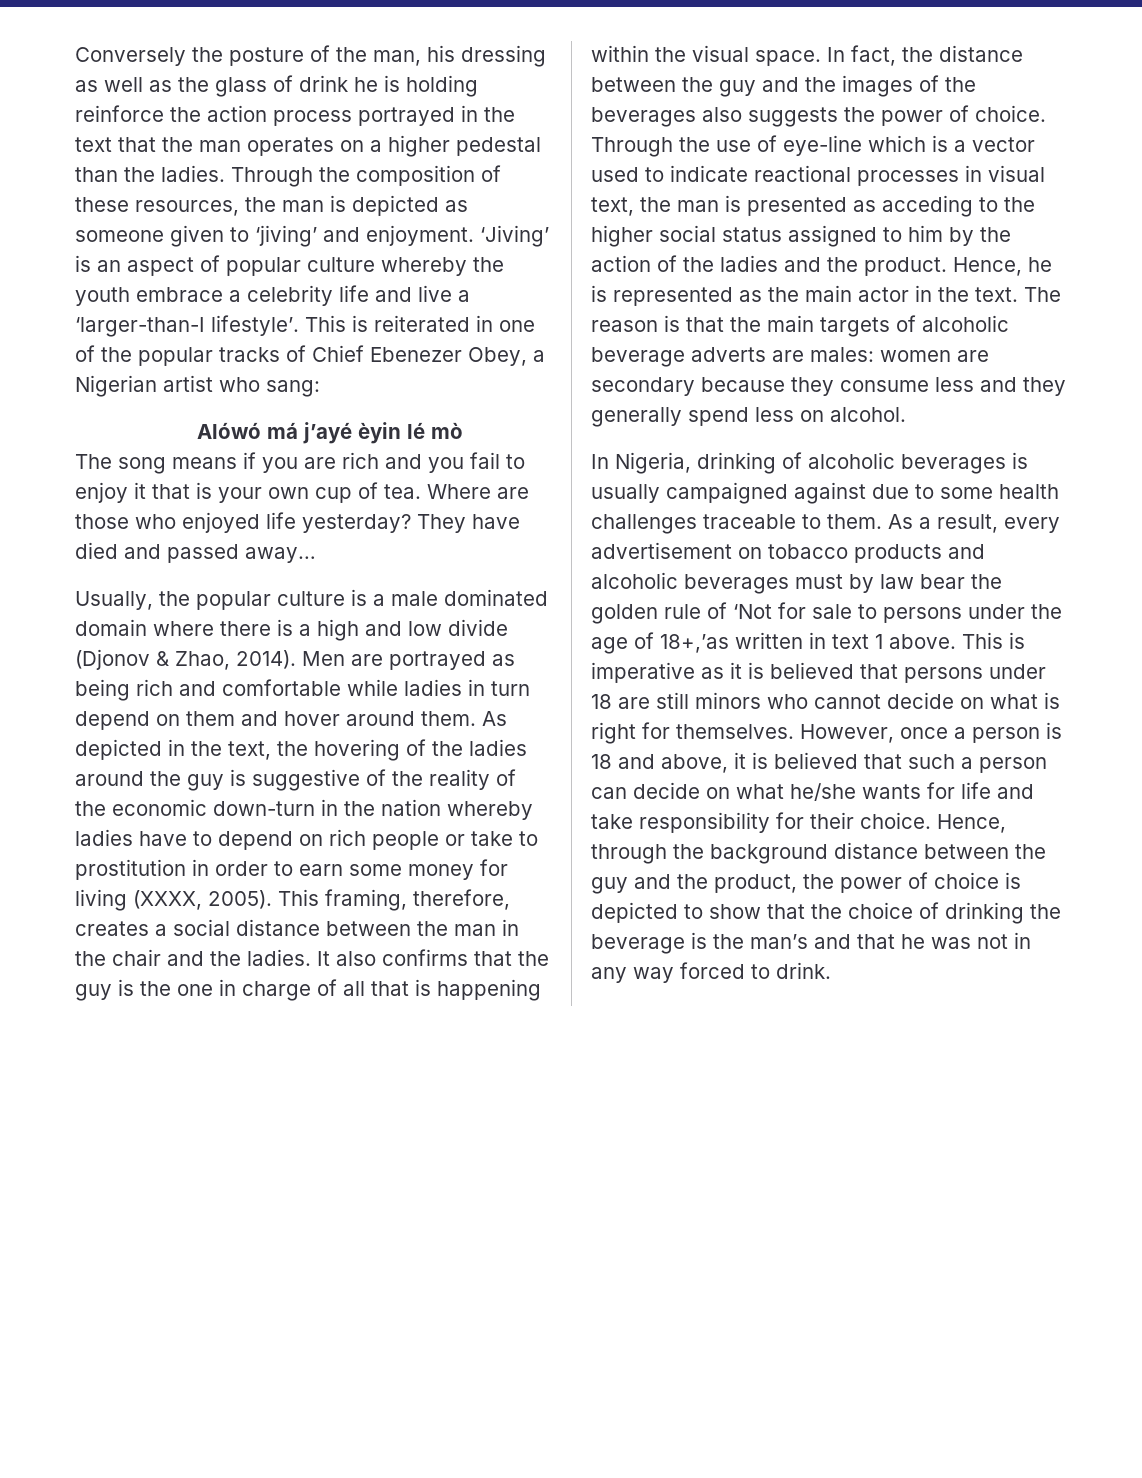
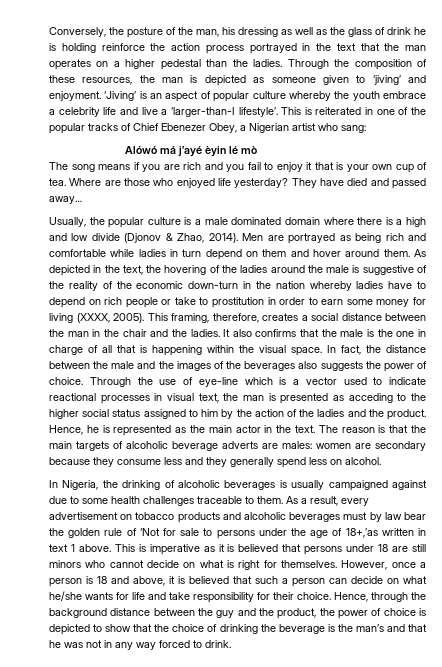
- Conversely the posture of the man, his dressing as well as the glass of drink he is holding reinforce the action process portrayed in the text that the man operates on a higher pedestal than the ladies.
+ Conversely, the posture of the man, his dressing as well as the glass of drink he is holding reinforce the action process portrayed in the text that the man operates on a higher pedestal than the ladies.
- As depicted in the text, the hovering of the ladies around the guy is suggestive of the reality of the economic down-turn in the nation whereby ladies have to depend on rich people or take to prostitution in order to earn some money for living (XXXX, 2005).
+ As depicted in the text, the hovering of the ladies around the male is suggestive of the reality of the economic down-turn in the nation whereby ladies have to depend on rich people or take to prostitution in order to earn some money for living (XXXX, 2005).
- It also confirms that the guy is the one in charge of all that is happening within the visual space.
+ It also confirms that the male is the one in charge of all that is happening within the visual space.
- In fact, the distance between the guy and the images of the beverages also suggests the power of choice.
+ In fact, the distance between the male and the images of the beverages also suggests the power of choice.
- In Nigeria, drinking of alcoholic beverages is usually campaigned against due to some health challenges traceable to them.
+ In Nigeria, the drinking of alcoholic beverages is usually campaigned against due to some health challenges traceable to them.

